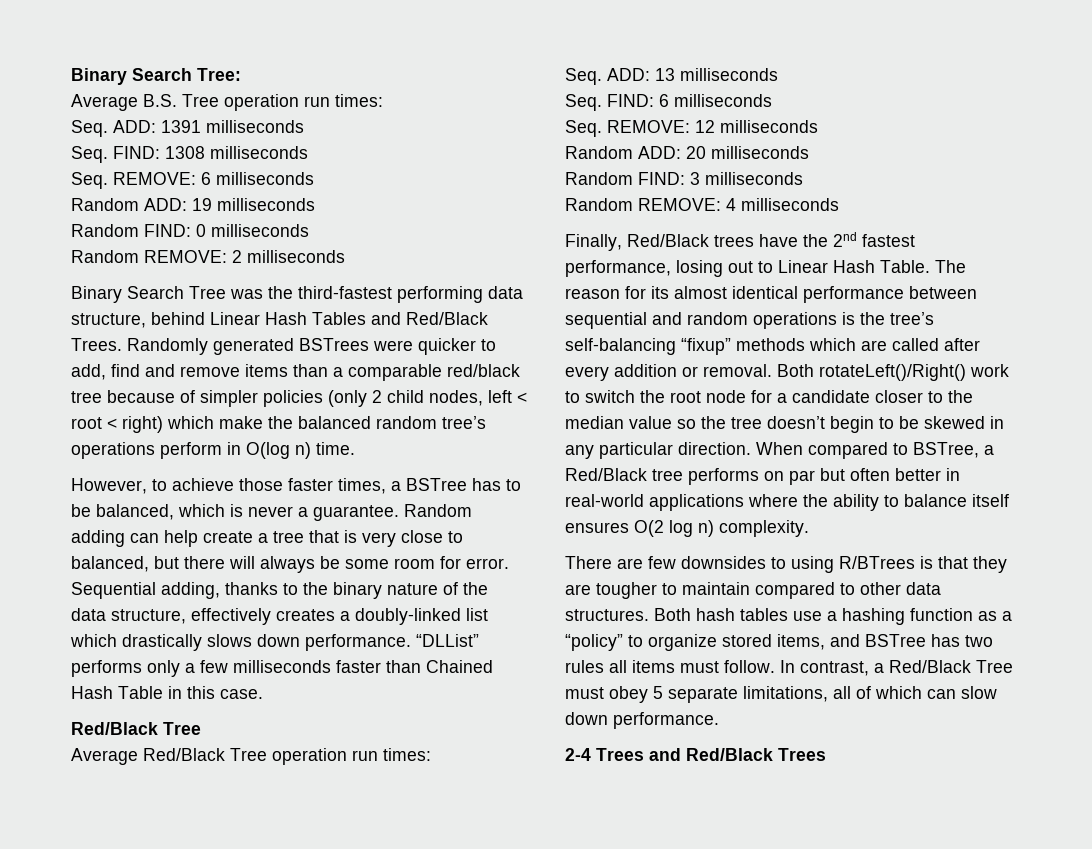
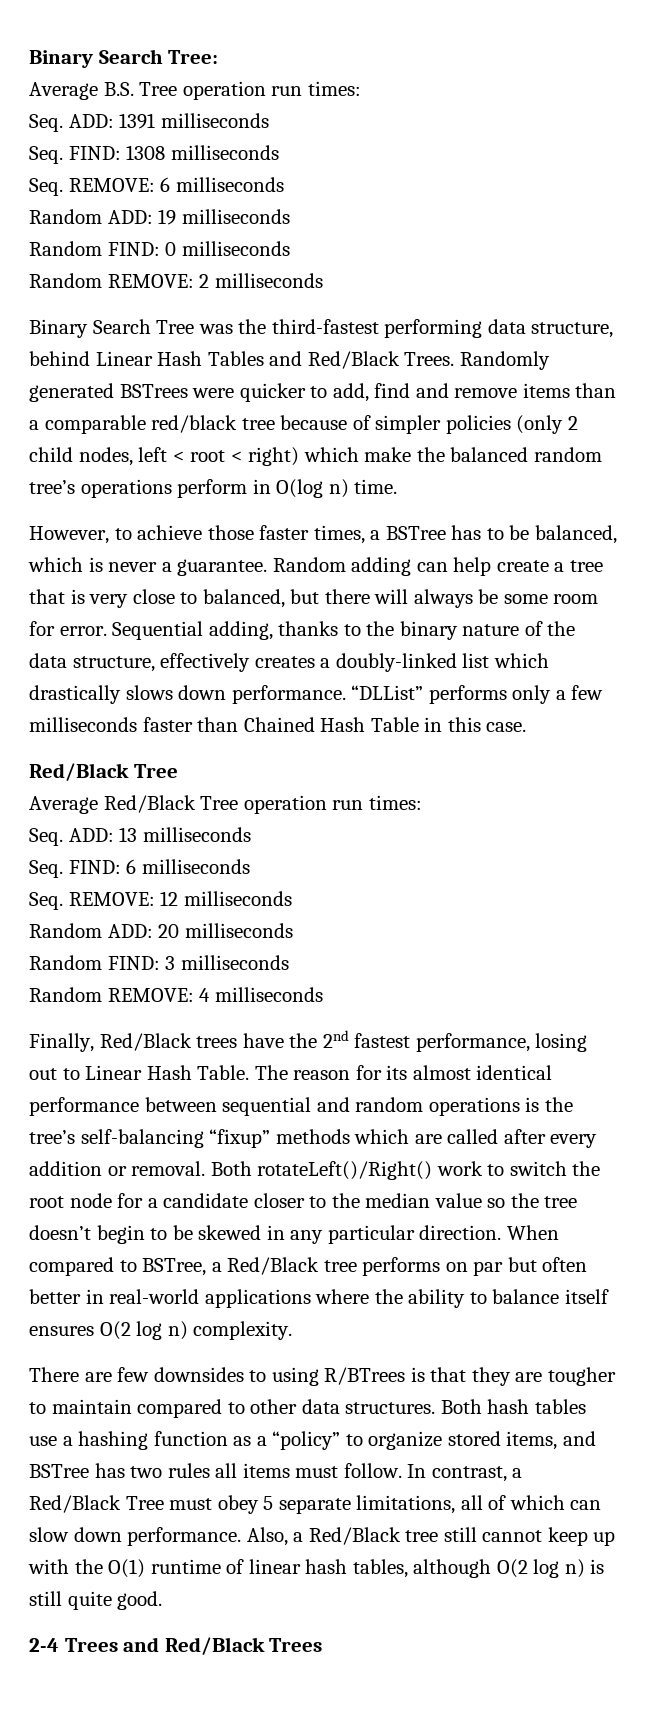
+ Also, a Red/Black tree still cannot keep up with the O(1) runtime of linear hash tables, although O(2 log n) is still quite good.

